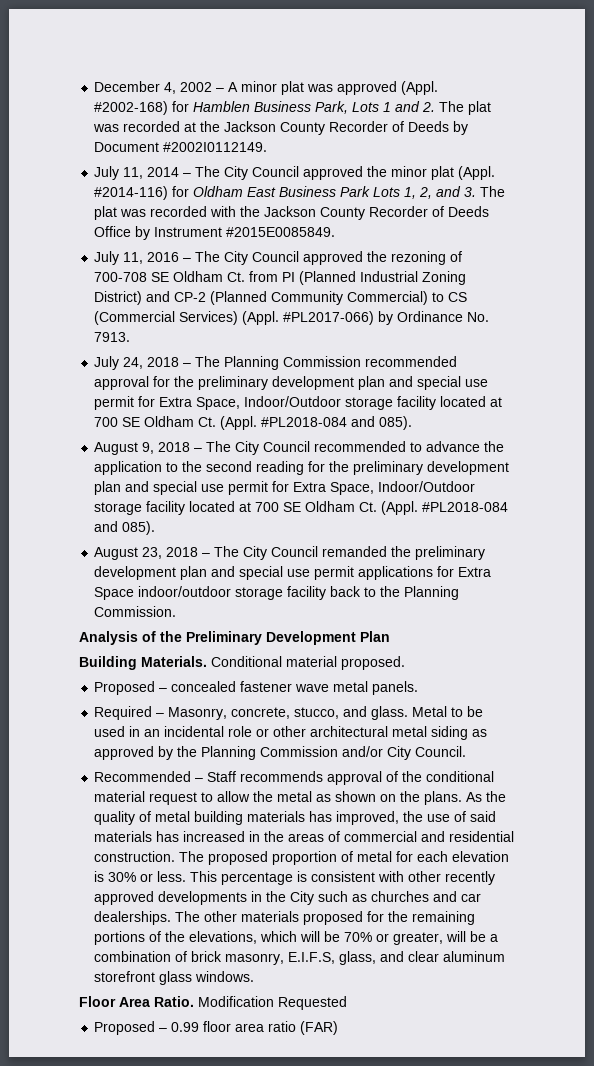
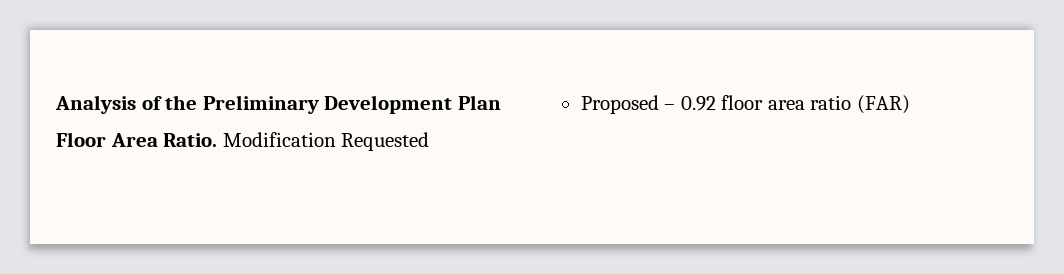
- December 4, 2002 – A minor plat was approved (Appl. #2002-168) for Hamblen Business Park, Lots 1 and 2. The plat was recorded at the Jackson County Recorder of Deeds by Document #2002I0112149.
- July 11, 2014 – The City Council approved the minor plat (Appl. #2014-116) for Oldham East Business Park Lots 1, 2, and 3. The plat was recorded with the Jackson County Recorder of Deeds Office by Instrument #2015E0085849.
- July 11, 2016 – The City Council approved the rezoning of 700-708 SE Oldham Ct. from PI (Planned Industrial Zoning District) and CP-2 (Planned Community Commercial) to CS (Commercial Services) (Appl. #PL2017-066) by Ordinance No. 7913.
- July 24, 2018 – The Planning Commission recommended approval for the preliminary development plan and special use permit for Extra Space, Indoor/Outdoor storage facility located at 700 SE Oldham Ct. (Appl. #PL2018-084 and 085).
- August 9, 2018 – The City Council recommended to advance the application to the second reading for the preliminary development plan and special use permit for Extra Space, Indoor/Outdoor storage facility located at 700 SE Oldham Ct. (Appl. #PL2018-084 and 085).
- August 23, 2018 – The City Council remanded the preliminary development plan and special use permit applications for Extra Space indoor/outdoor storage facility back to the Planning Commission.
- Building Materials. Conditional material proposed.
- Proposed – concealed fastener wave metal panels.
- Required – Masonry, concrete, stucco, and glass. Metal to be used in an incidental role or other architectural metal siding as approved by the Planning Commission and/or City Council.
- Recommended – Staff recommends approval of the conditional material request to allow the metal as shown on the plans. As the quality of metal building materials has improved, the use of said materials has increased in the areas of commercial and residential construction. The proposed proportion of metal for each elevation is 30% or less. This percentage is consistent with other recently approved developments in the City such as churches and car dealerships. The other materials proposed for the remaining portions of the elevations, which will be 70% or greater, will be a combination of brick masonry, E.I.F.S, glass, and clear aluminum storefront glass windows.
- Proposed – 0.99 floor area ratio (FAR)
+ Proposed – 0.92 floor area ratio (FAR)

